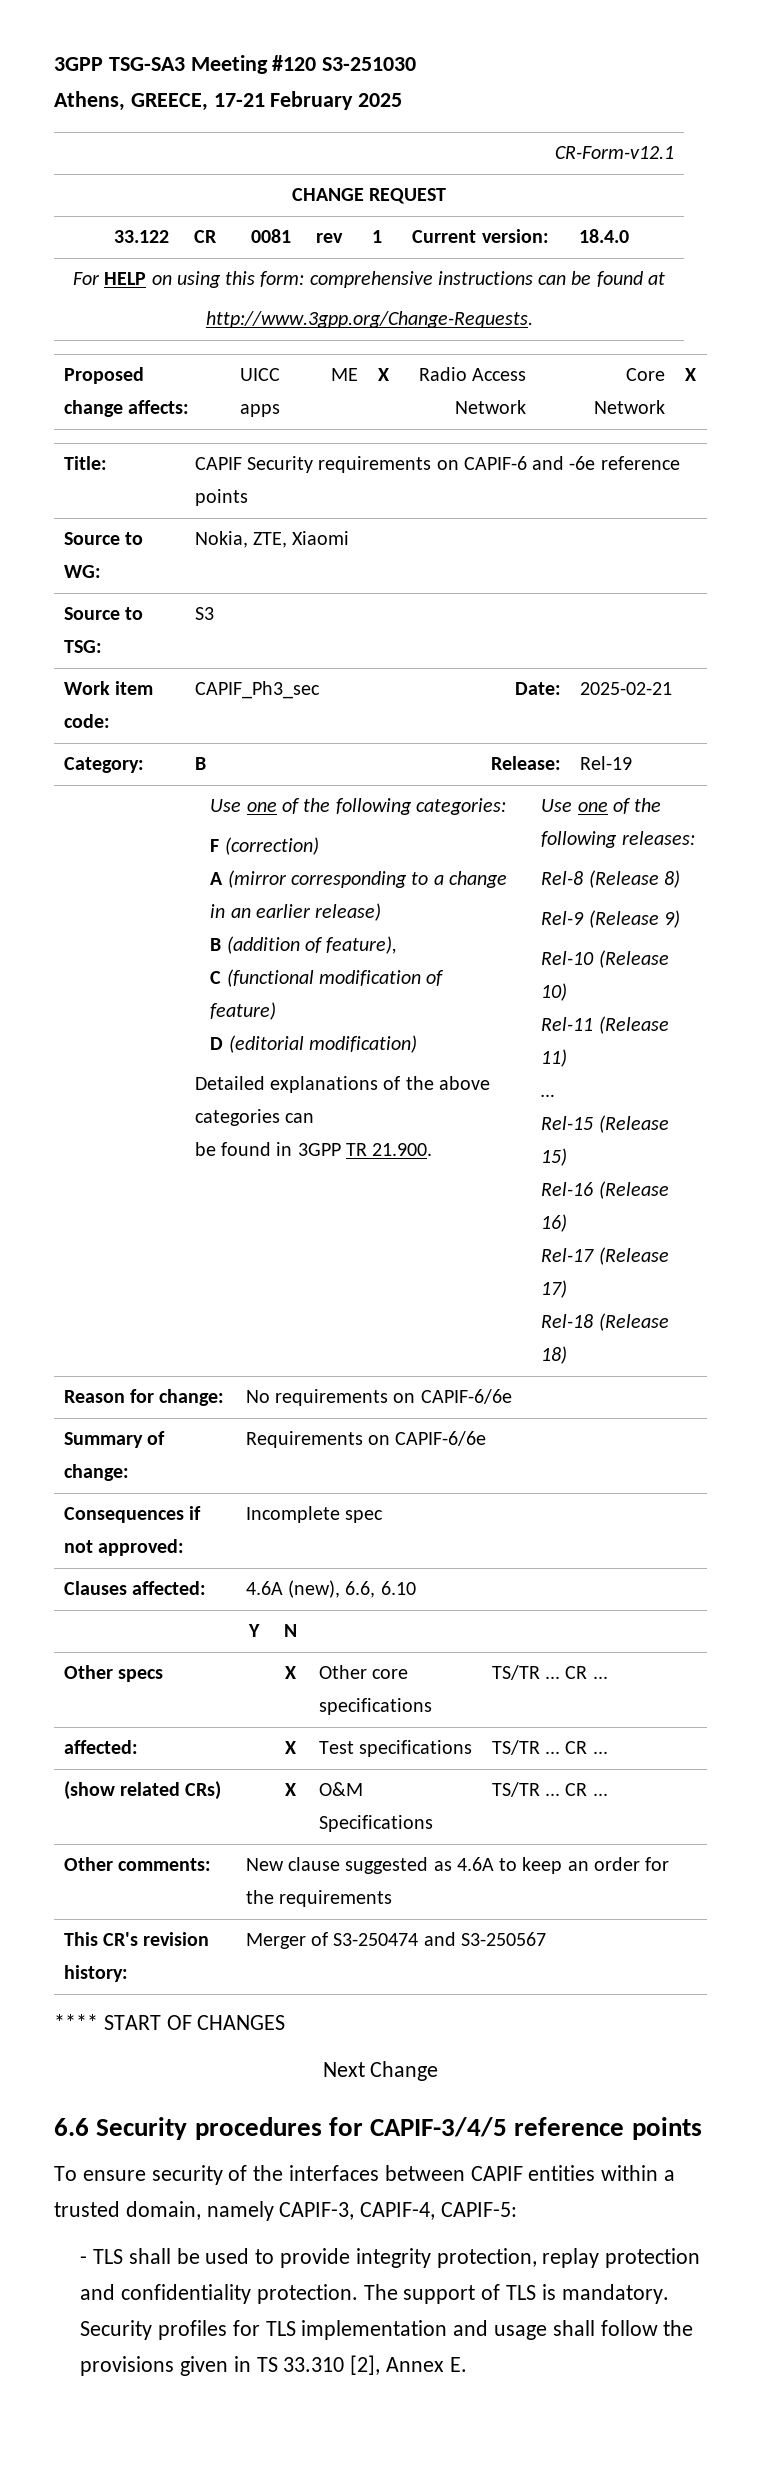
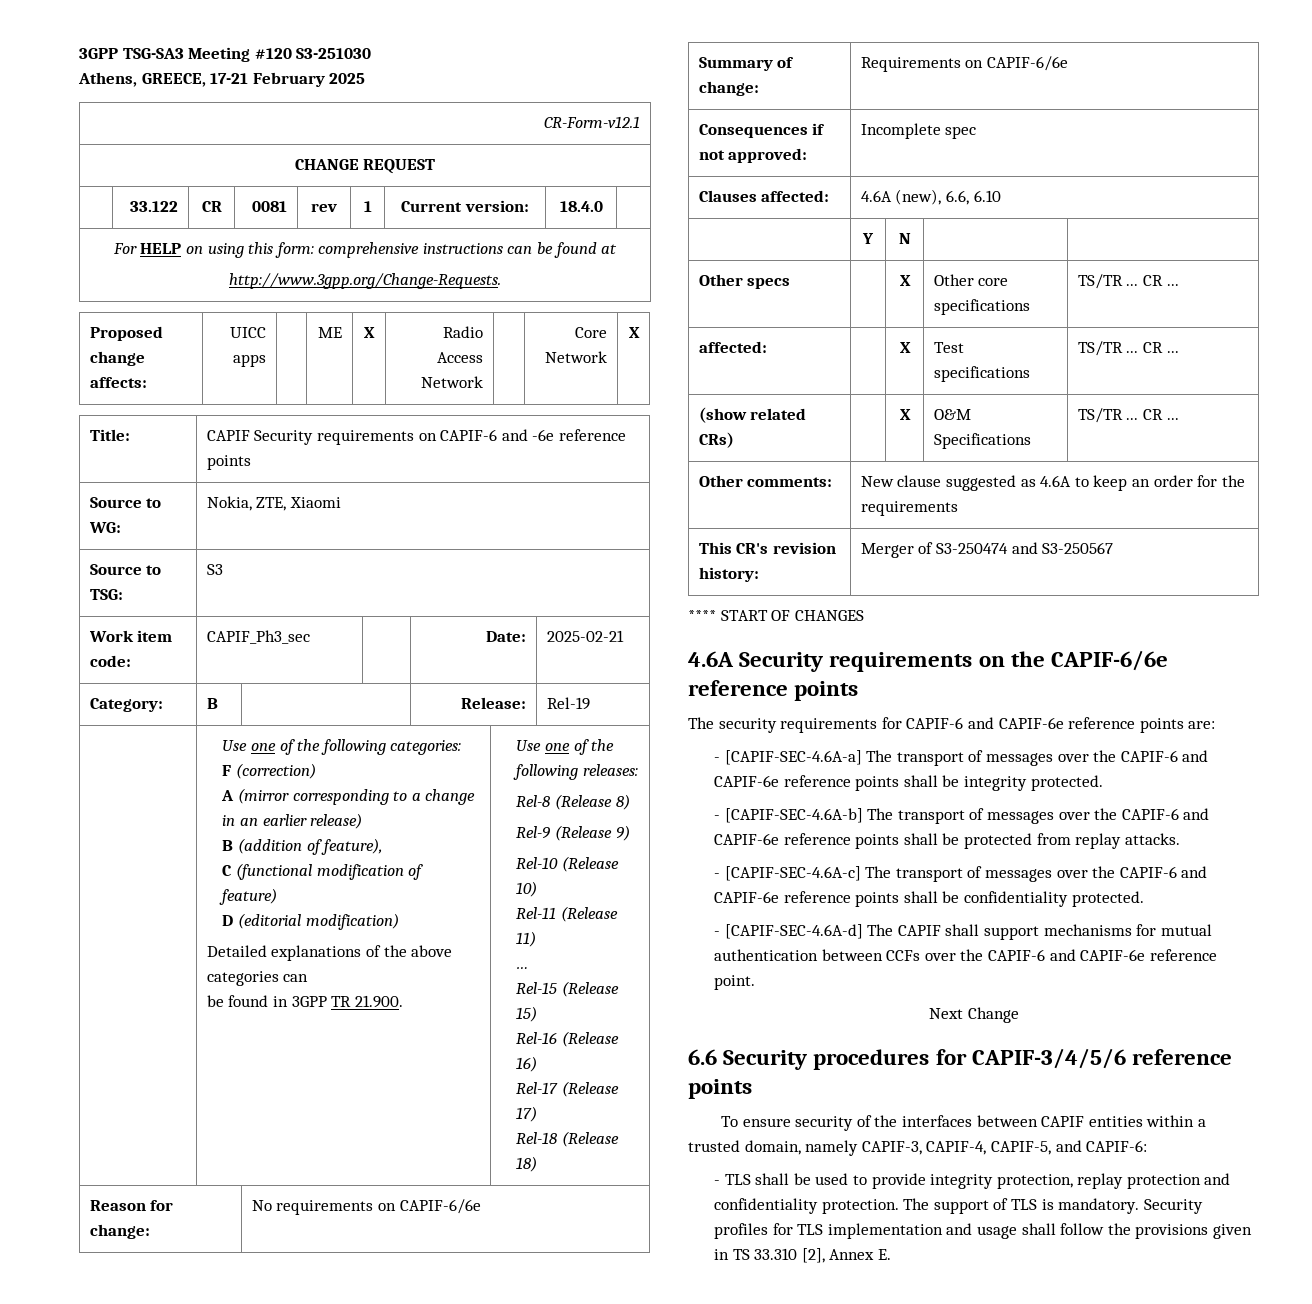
+ 4.6A Security requirements on the CAPIF-6/6e reference points
+ The security requirements for CAPIF-6 and CAPIF-6e reference points are:
+ - [CAPIF-SEC-4.6A-a] The transport of messages over the CAPIF-6 and CAPIF-6e reference points shall be integrity protected.
+ - [CAPIF-SEC-4.6A-b] The transport of messages over the CAPIF-6 and CAPIF-6e reference points shall be protected from replay attacks.
+ - [CAPIF-SEC-4.6A-c] The transport of messages over the CAPIF-6 and CAPIF-6e reference points shall be confidentiality protected.
+ - [CAPIF-SEC-4.6A-d] The CAPIF shall support mechanisms for mutual authentication between CCFs over the CAPIF-6 and CAPIF-6e reference point.
- 6.6 Security procedures for CAPIF-3/4/5 reference points
+ 6.6 Security procedures for CAPIF-3/4/5/6 reference points
- To ensure security of the interfaces between CAPIF entities within a trusted domain, namely CAPIF-3, CAPIF-4, CAPIF-5:
+ To ensure security of the interfaces between CAPIF entities within a trusted domain, namely CAPIF-3, CAPIF-4, CAPIF-5, and CAPIF-6:

